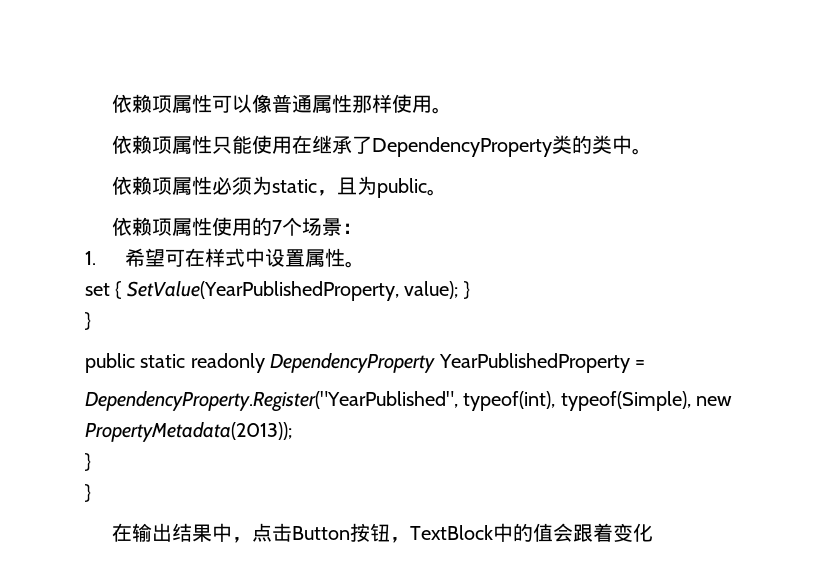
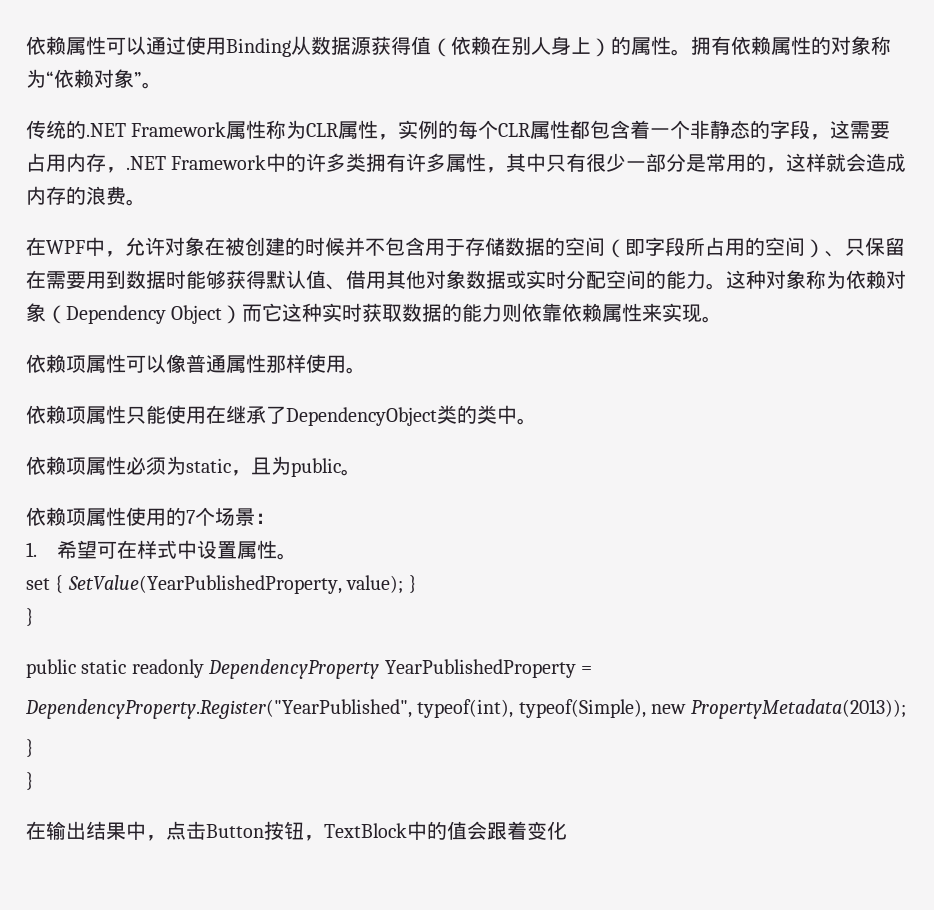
+ 依赖属性可以通过使用Binding从数据源获得值（依赖在别人身上）的属性。拥有依赖属性的对象称为“依赖对象”。
+ 传统的.NET Framework属性称为CLR属性，实例的每个CLR属性都包含着一个非静态的字段，这需要占用内存，.NET Framework中的许多类拥有许多属性，其中只有很少一部分是常用的，这样就会造成内存的浪费。
+ 在WPF中，允许对象在被创建的时候并不包含用于存储数据的空间（即字段所占用的空间）、只保留在需要用到数据时能够获得默认值、借用其他对象数据或实时分配空间的能力。这种对象称为依赖对象（Dependency Object）而它这种实时获取数据的能力则依靠依赖属性来实现。
- 依赖项属性只能使用在继承了DependencyProperty类的类中。
+ 依赖项属性只能使用在继承了DependencyObject类的类中。

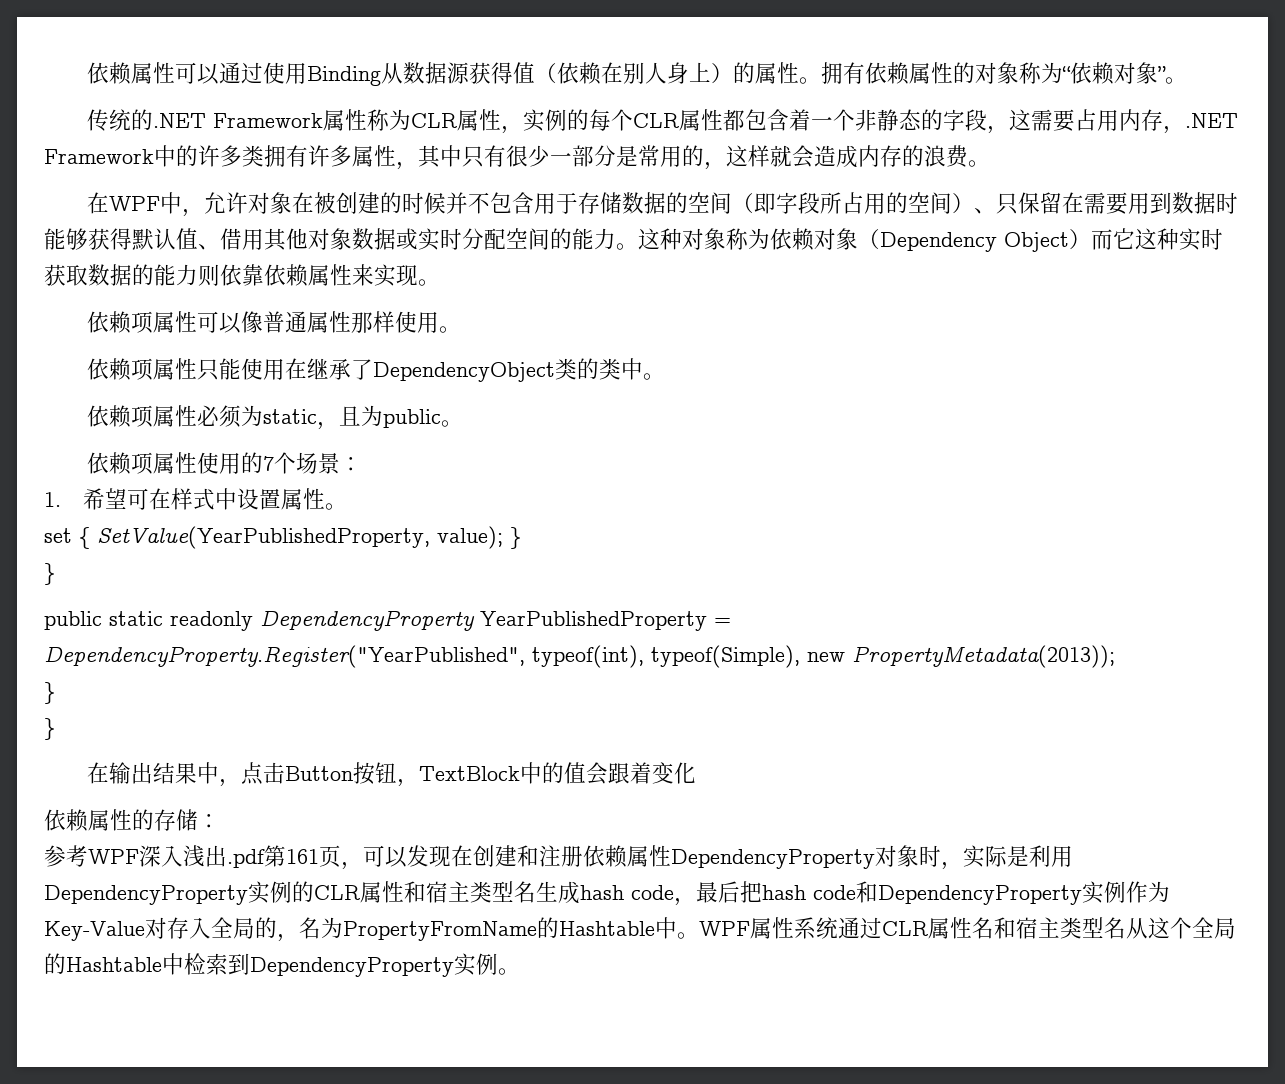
+ 依赖属性的存储：
+ 参考WPF深入浅出.pdf第161页，可以发现在创建和注册依赖属性DependencyProperty对象时，实际是利用DependencyProperty实例的CLR属性和宿主类型名生成hash code，最后把hash code和DependencyProperty实例作为Key-Value对存入全局的，名为PropertyFromName的Hashtable中。WPF属性系统通过CLR属性名和宿主类型名从这个全局的Hashtable中检索到DependencyProperty实例。

